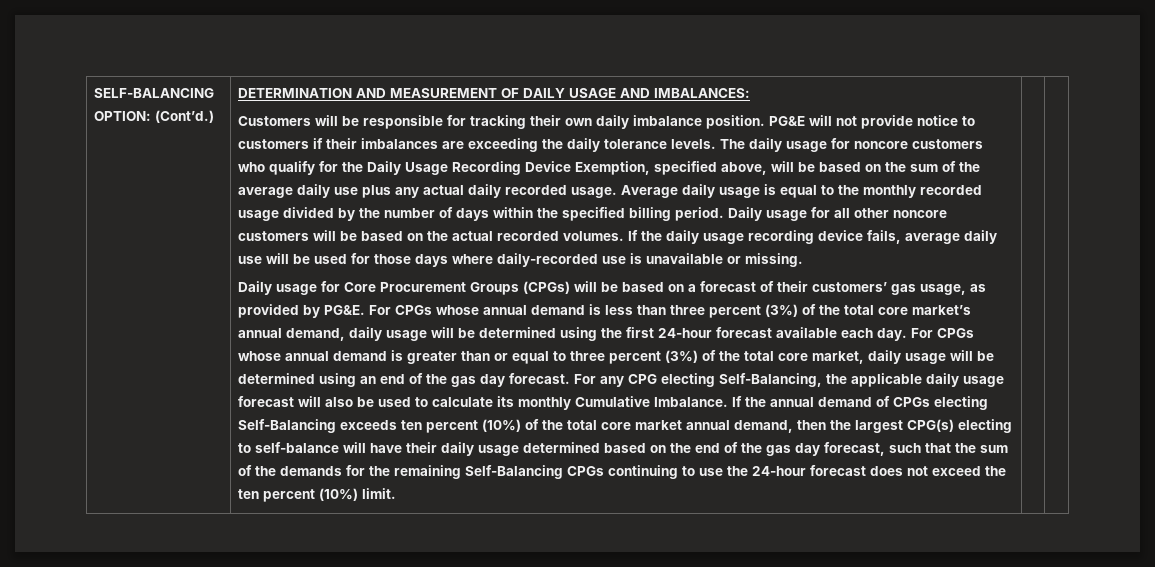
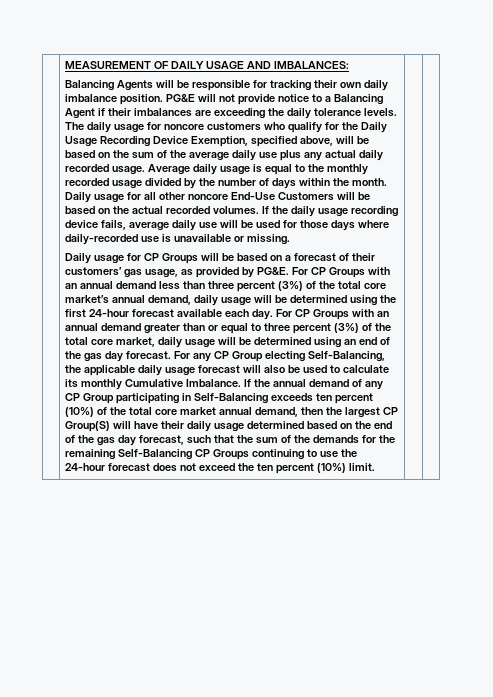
- SELF-BALANCING OPTION: (Cont’d.) | DETERMINATION AND MEASUREMENT OF DAILY USAGE AND IMBALANCES:
+ MEASUREMENT OF DAILY USAGE AND IMBALANCES:
- Customers will be responsible for tracking their own daily imbalance position.
+ Balancing Agents will be responsible for tracking their own daily imbalance position.
- PG&E will not provide notice to customers if their imbalances are exceeding the daily tolerance levels.
+ PG&E will not provide notice to a Balancing Agent if their imbalances are exceeding the daily tolerance levels.
- Average daily usage is equal to the monthly recorded usage divided by the number of days within the specified billing period.
+ Average daily usage is equal to the monthly recorded usage divided by the number of days within the month.
- Daily usage for all other noncore customers will be based on the actual recorded volumes.
+ Daily usage for all other noncore End-Use Customers will be based on the actual recorded volumes.
- Daily usage for Core Procurement Groups (CPGs) will be based on a forecast of their customers’ gas usage, as provided by PG&E.
+ Daily usage for CP Groups will be based on a forecast of their customers’ gas usage, as provided by PG&E.
- For CPGs whose annual demand is less than three percent (3%) of the total core market’s annual demand, daily usage will be determined using the first 24-hour forecast available each day.
+ For CP Groups with an annual demand less than three percent (3%) of the total core market’s annual demand, daily usage will be determined using the first 24-hour forecast available each day.
- For CPGs whose annual demand is greater than or equal to three percent (3%) of the total core market, daily usage will be determined using an end of the gas day forecast.
+ For CP Groups with an annual demand greater than or equal to three percent (3%) of the total core market, daily usage will be determined using an end of the gas day forecast.
- For any CPG electing Self-Balancing, the applicable daily usage forecast will also be used to calculate its monthly Cumulative Imbalance.
+ For any CP Group electing Self-Balancing, the applicable daily usage forecast will also be used to calculate its monthly Cumulative Imbalance.
- If the annual demand of CPGs electing Self-Balancing exceeds ten percent (10%) of the total core market annual demand, then the largest CPG(s) electing to self-balance will have their daily usage determined based on the end of the gas day forecast, such that the sum of the demands for the remaining Self-Balancing CPGs continuing to use the 24-hour forecast does not exceed the ten percent (10%) limit.
+ If the annual demand of any CP Group participating in Self-Balancing exceeds ten percent (10%) of the total core market annual demand, then the largest CP Group(S) will have their daily usage determined based on the end of the gas day forecast, such that the sum of the demands for the remaining Self-Balancing CP Groups continuing to use the 24-hour forecast does not exceed the ten percent (10%) limit.

